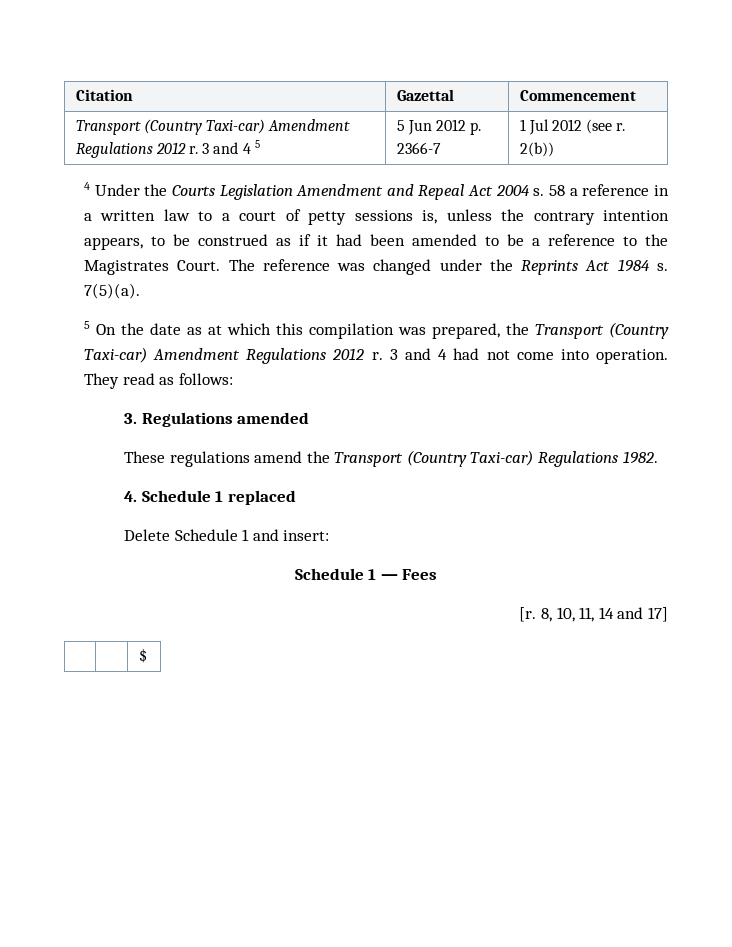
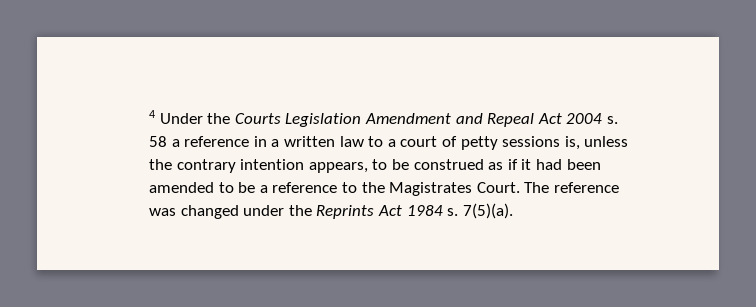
- Citation | Gazettal | Commencement
- Transport (Country Taxi-car) Amendment Regulations 2012 r. 3 and 4 5 | 5 Jun 2012 p. 2366-7 | 1 Jul 2012 (see r. 2(b))
- 5 On the date as at which this compilation was prepared, the Transport (Country Taxi-car) Amendment Regulations 2012 r. 3 and 4 had not come into operation. They read as follows:
- 3. Regulations amended
- These regulations amend the Transport (Country Taxi-car) Regulations 1982.
- 4. Schedule 1 replaced
- Delete Schedule 1 and insert:
- Schedule 1 — Fees
- [r. 8, 10, 11, 14 and 17]
- | | $

